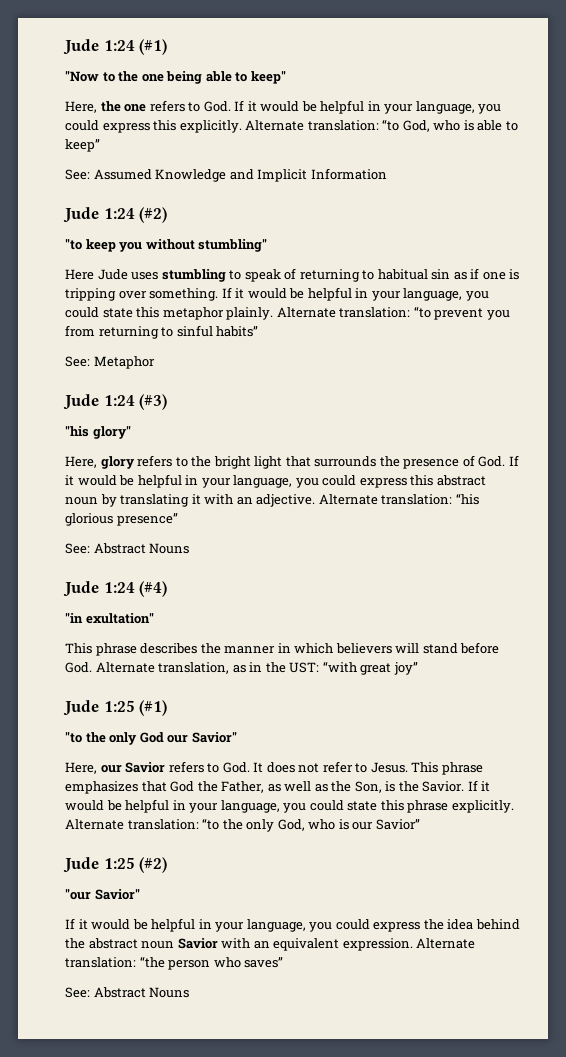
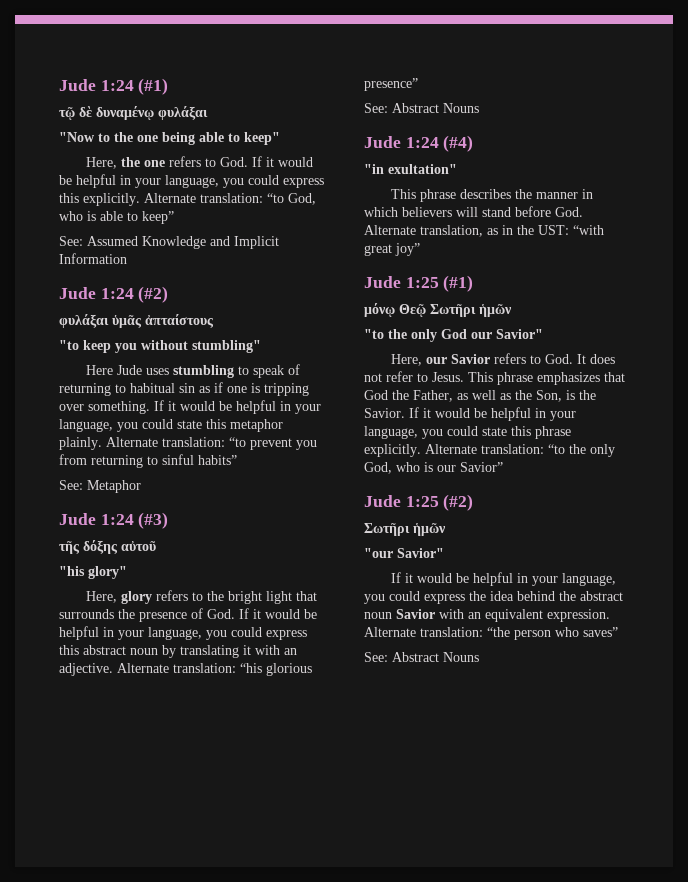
+ τῷ δὲ δυναμένῳ φυλάξαι
+ φυλάξαι ὑμᾶς ἀπταίστους
+ τῆς δόξης αὐτοῦ
+ μόνῳ Θεῷ Σωτῆρι ἡμῶν
  Jude 1:25 (#2)
+ Σωτῆρι ἡμῶν

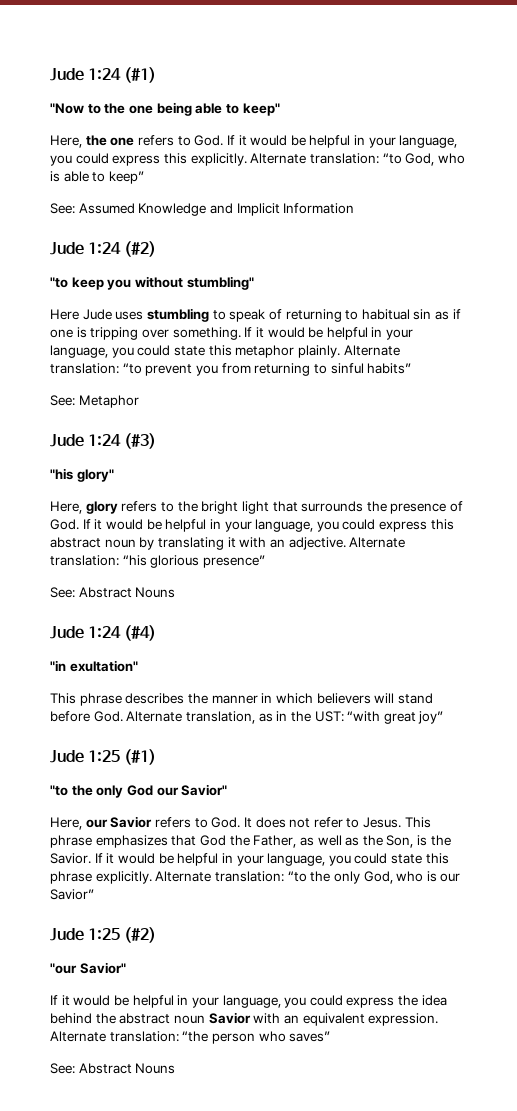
- τῷ δὲ δυναμένῳ φυλάξαι
- φυλάξαι ὑμᾶς ἀπταίστους
- τῆς δόξης αὐτοῦ
- μόνῳ Θεῷ Σωτῆρι ἡμῶν
  Jude 1:25 (#2)
- Σωτῆρι ἡμῶν

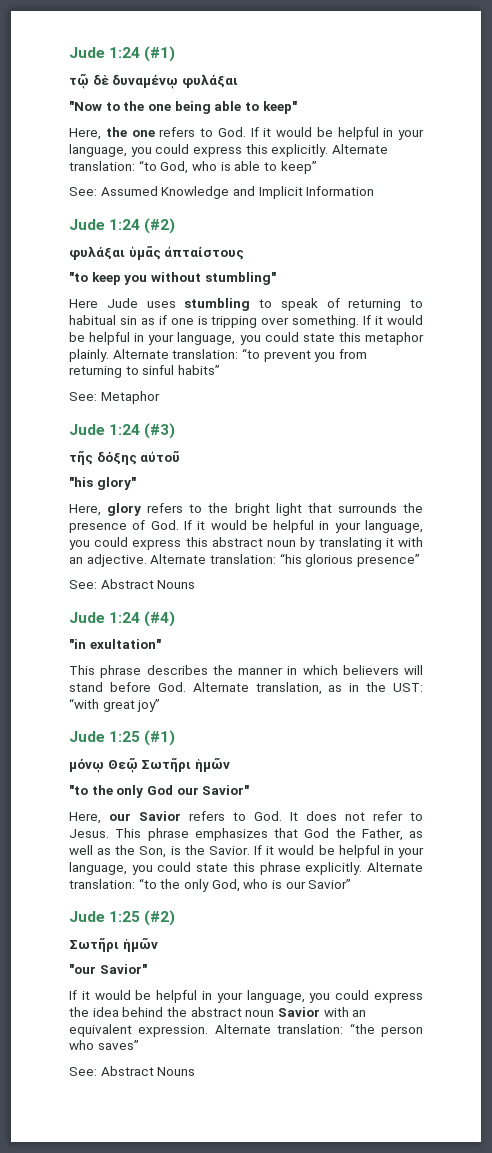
+ τῷ δὲ δυναμένῳ φυλάξαι
+ φυλάξαι ὑμᾶς ἀπταίστους
+ τῆς δόξης αὐτοῦ
+ μόνῳ Θεῷ Σωτῆρι ἡμῶν
  Jude 1:25 (#2)
+ Σωτῆρι ἡμῶν

